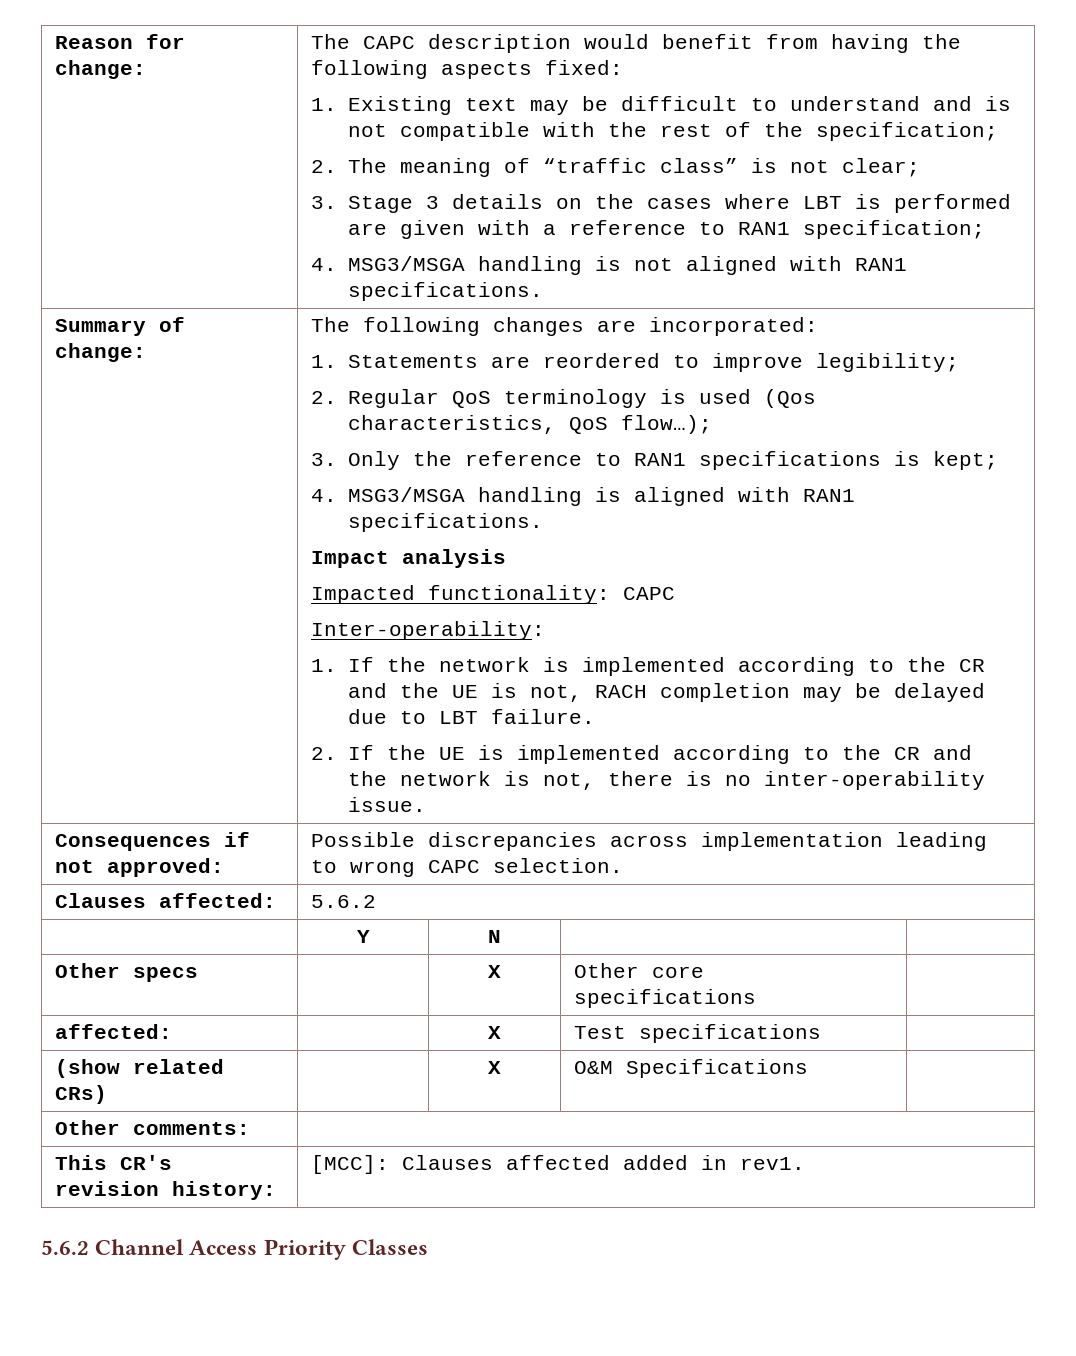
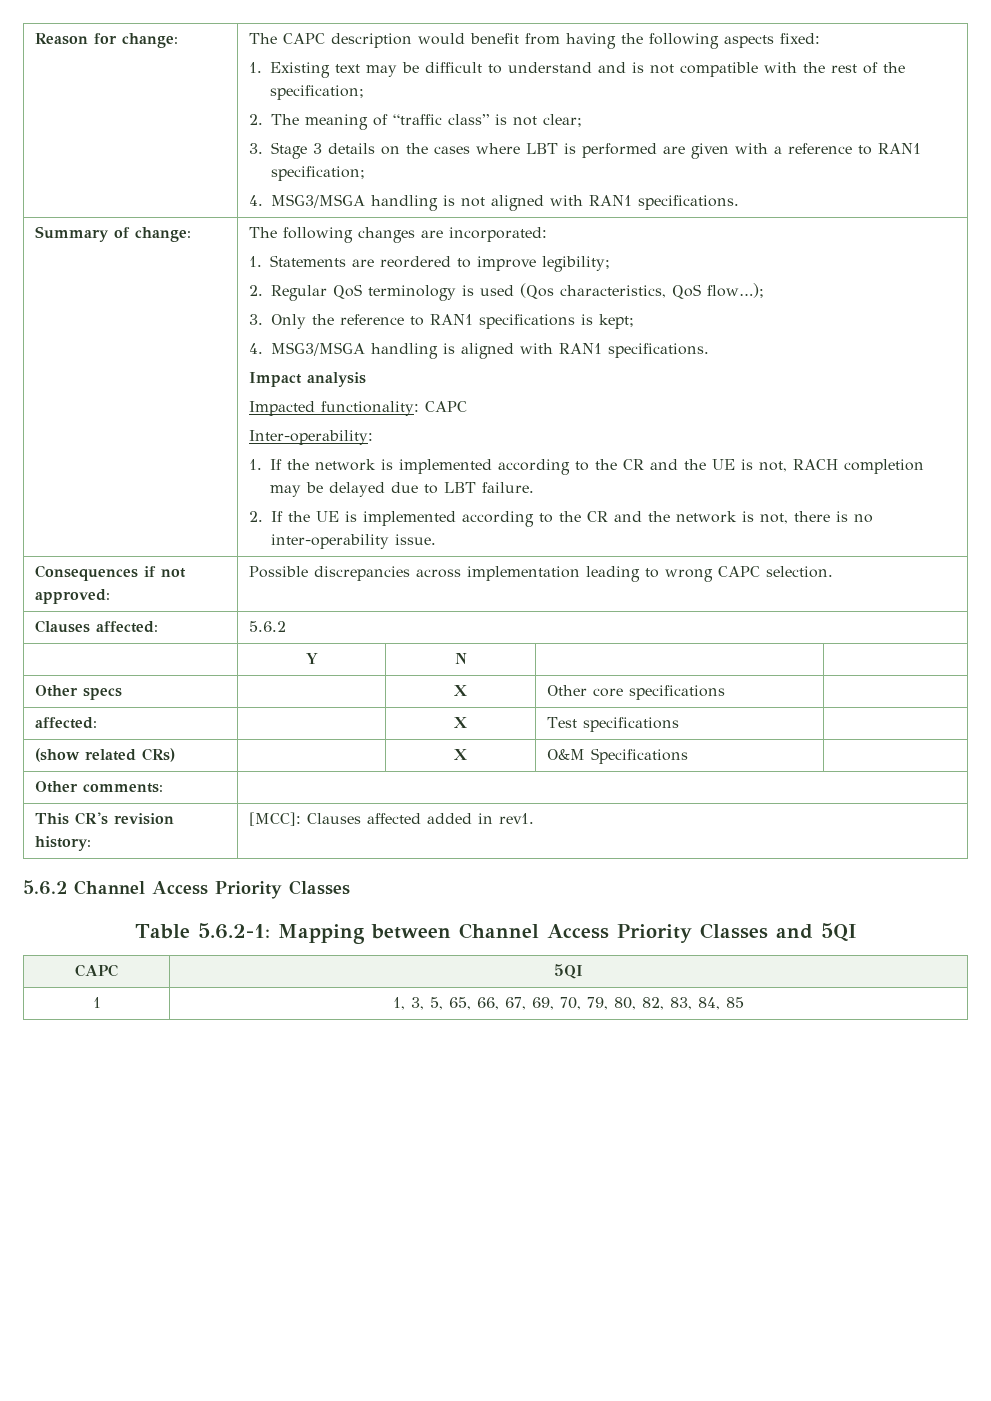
+ Table 5.6.2-1: Mapping between Channel Access Priority Classes and 5QI
+ CAPC | 5QI
+ 1 | 1, 3, 5, 65, 66, 67, 69, 70, 79, 80, 82, 83, 84, 85

